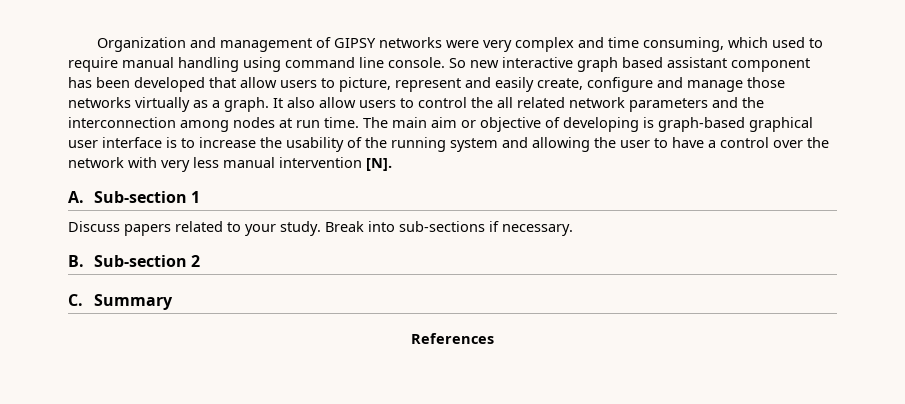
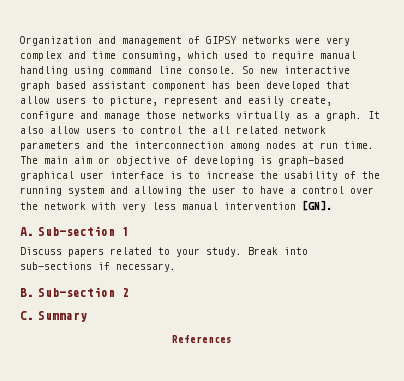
- The main aim or objective of developing is graph-based graphical user interface is to increase the usability of the running system and allowing the user to have a control over the network with very less manual intervention [N].
+ The main aim or objective of developing is graph-based graphical user interface is to increase the usability of the running system and allowing the user to have a control over the network with very less manual intervention [GN].

